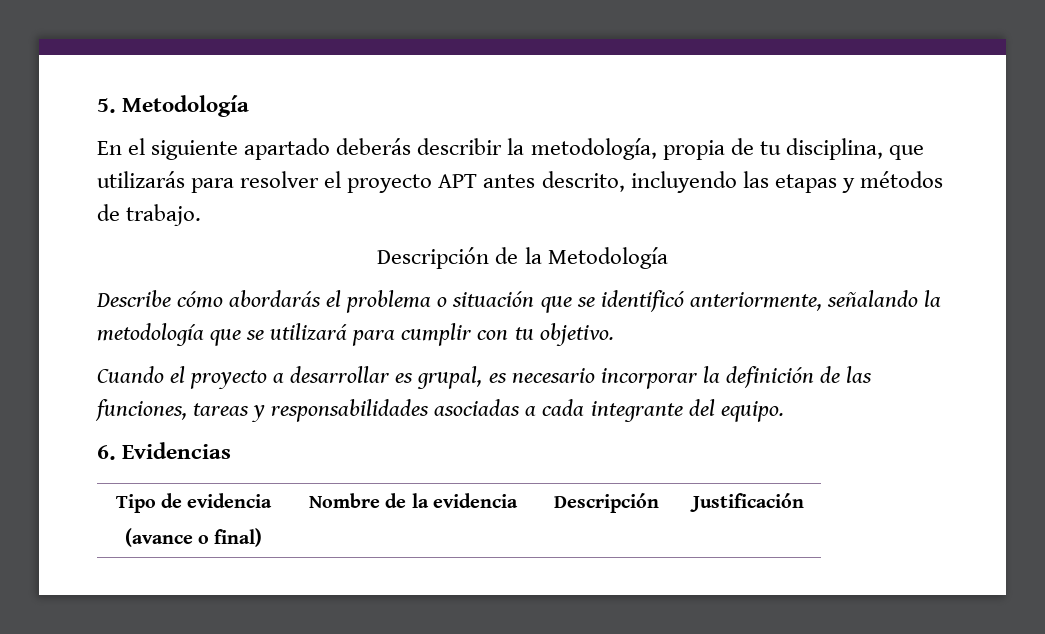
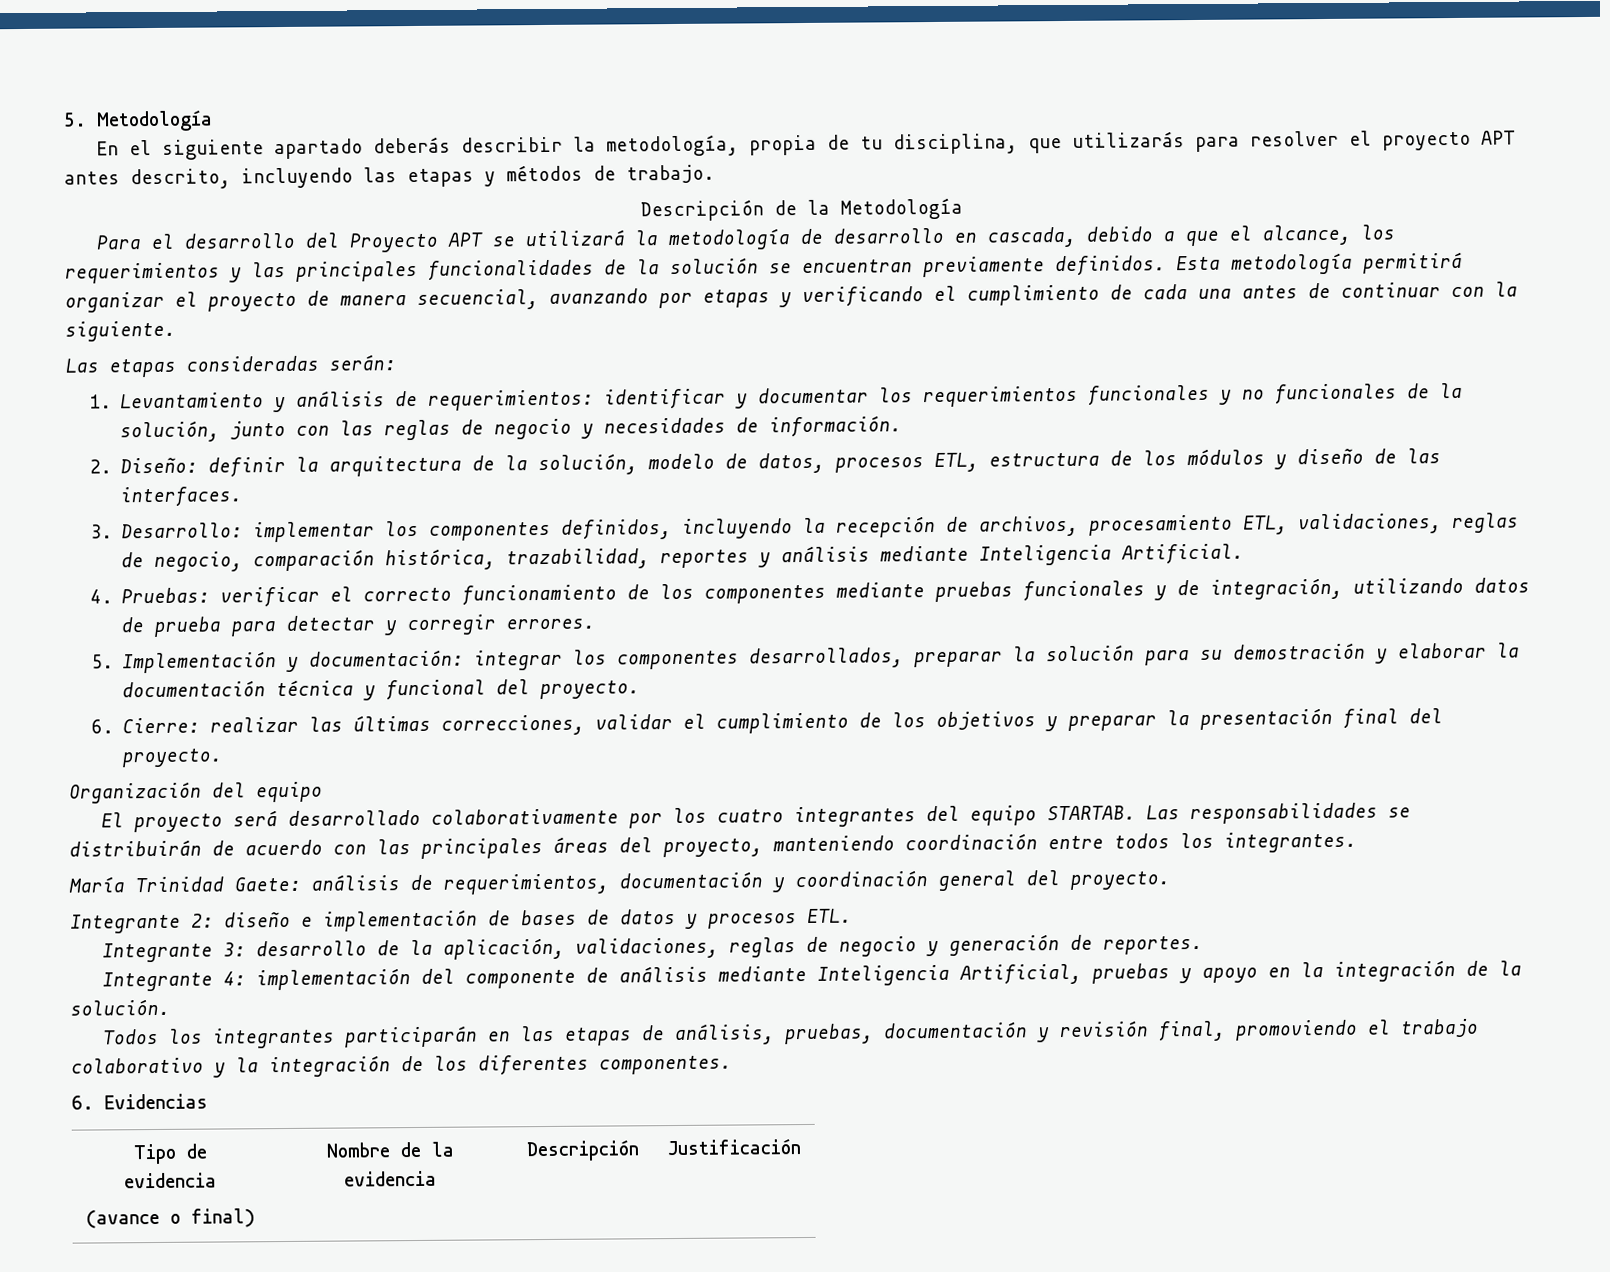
- Describe cómo abordarás el problema o situación que se identificó anteriormente, señalando la metodología que se utilizará para cumplir con tu objetivo.
- Cuando el proyecto a desarrollar es grupal, es necesario incorporar la definición de las funciones, tareas y responsabilidades asociadas a cada integrante del equipo.
+ Para el desarrollo del Proyecto APT se utilizará la metodología de desarrollo en cascada, debido a que el alcance, los requerimientos y las principales funcionalidades de la solución se encuentran previamente definidos. Esta metodología permitirá organizar el proyecto de manera secuencial, avanzando por etapas y verificando el cumplimiento de cada una antes de continuar con la siguiente.
+ Las etapas consideradas serán:
+ 1. Levantamiento y análisis de requerimientos: identificar y documentar los requerimientos funcionales y no funcionales de la solución, junto con las reglas de negocio y necesidades de información.
+ 2. Diseño: definir la arquitectura de la solución, modelo de datos, procesos ETL, estructura de los módulos y diseño de las interfaces.
+ 3. Desarrollo: implementar los componentes definidos, incluyendo la recepción de archivos, procesamiento ETL, validaciones, reglas de negocio, comparación histórica, trazabilidad, reportes y análisis mediante Inteligencia Artificial.
+ 4. Pruebas: verificar el correcto funcionamiento de los componentes mediante pruebas funcionales y de integración, utilizando datos de prueba para detectar y corregir errores.
+ 5. Implementación y documentación: integrar los componentes desarrollados, preparar la solución para su demostración y elaborar la documentación técnica y funcional del proyecto.
+ 6. Cierre: realizar las últimas correcciones, validar el cumplimiento de los objetivos y preparar la presentación final del proyecto.
+ Organización del equipo
+ El proyecto será desarrollado colaborativamente por los cuatro integrantes del equipo STARTAB. Las responsabilidades se distribuirán de acuerdo con las principales áreas del proyecto, manteniendo coordinación entre todos los integrantes.
+ María Trinidad Gaete: análisis de requerimientos, documentación y coordinación general del proyecto.
+ Integrante 2: diseño e implementación de bases de datos y procesos ETL.
+ Integrante 3: desarrollo de la aplicación, validaciones, reglas de negocio y generación de reportes.
+ Integrante 4: implementación del componente de análisis mediante Inteligencia Artificial, pruebas y apoyo en la integración de la solución.
+ Todos los integrantes participarán en las etapas de análisis, pruebas, documentación y revisión final, promoviendo el trabajo colaborativo y la integración de los diferentes componentes.

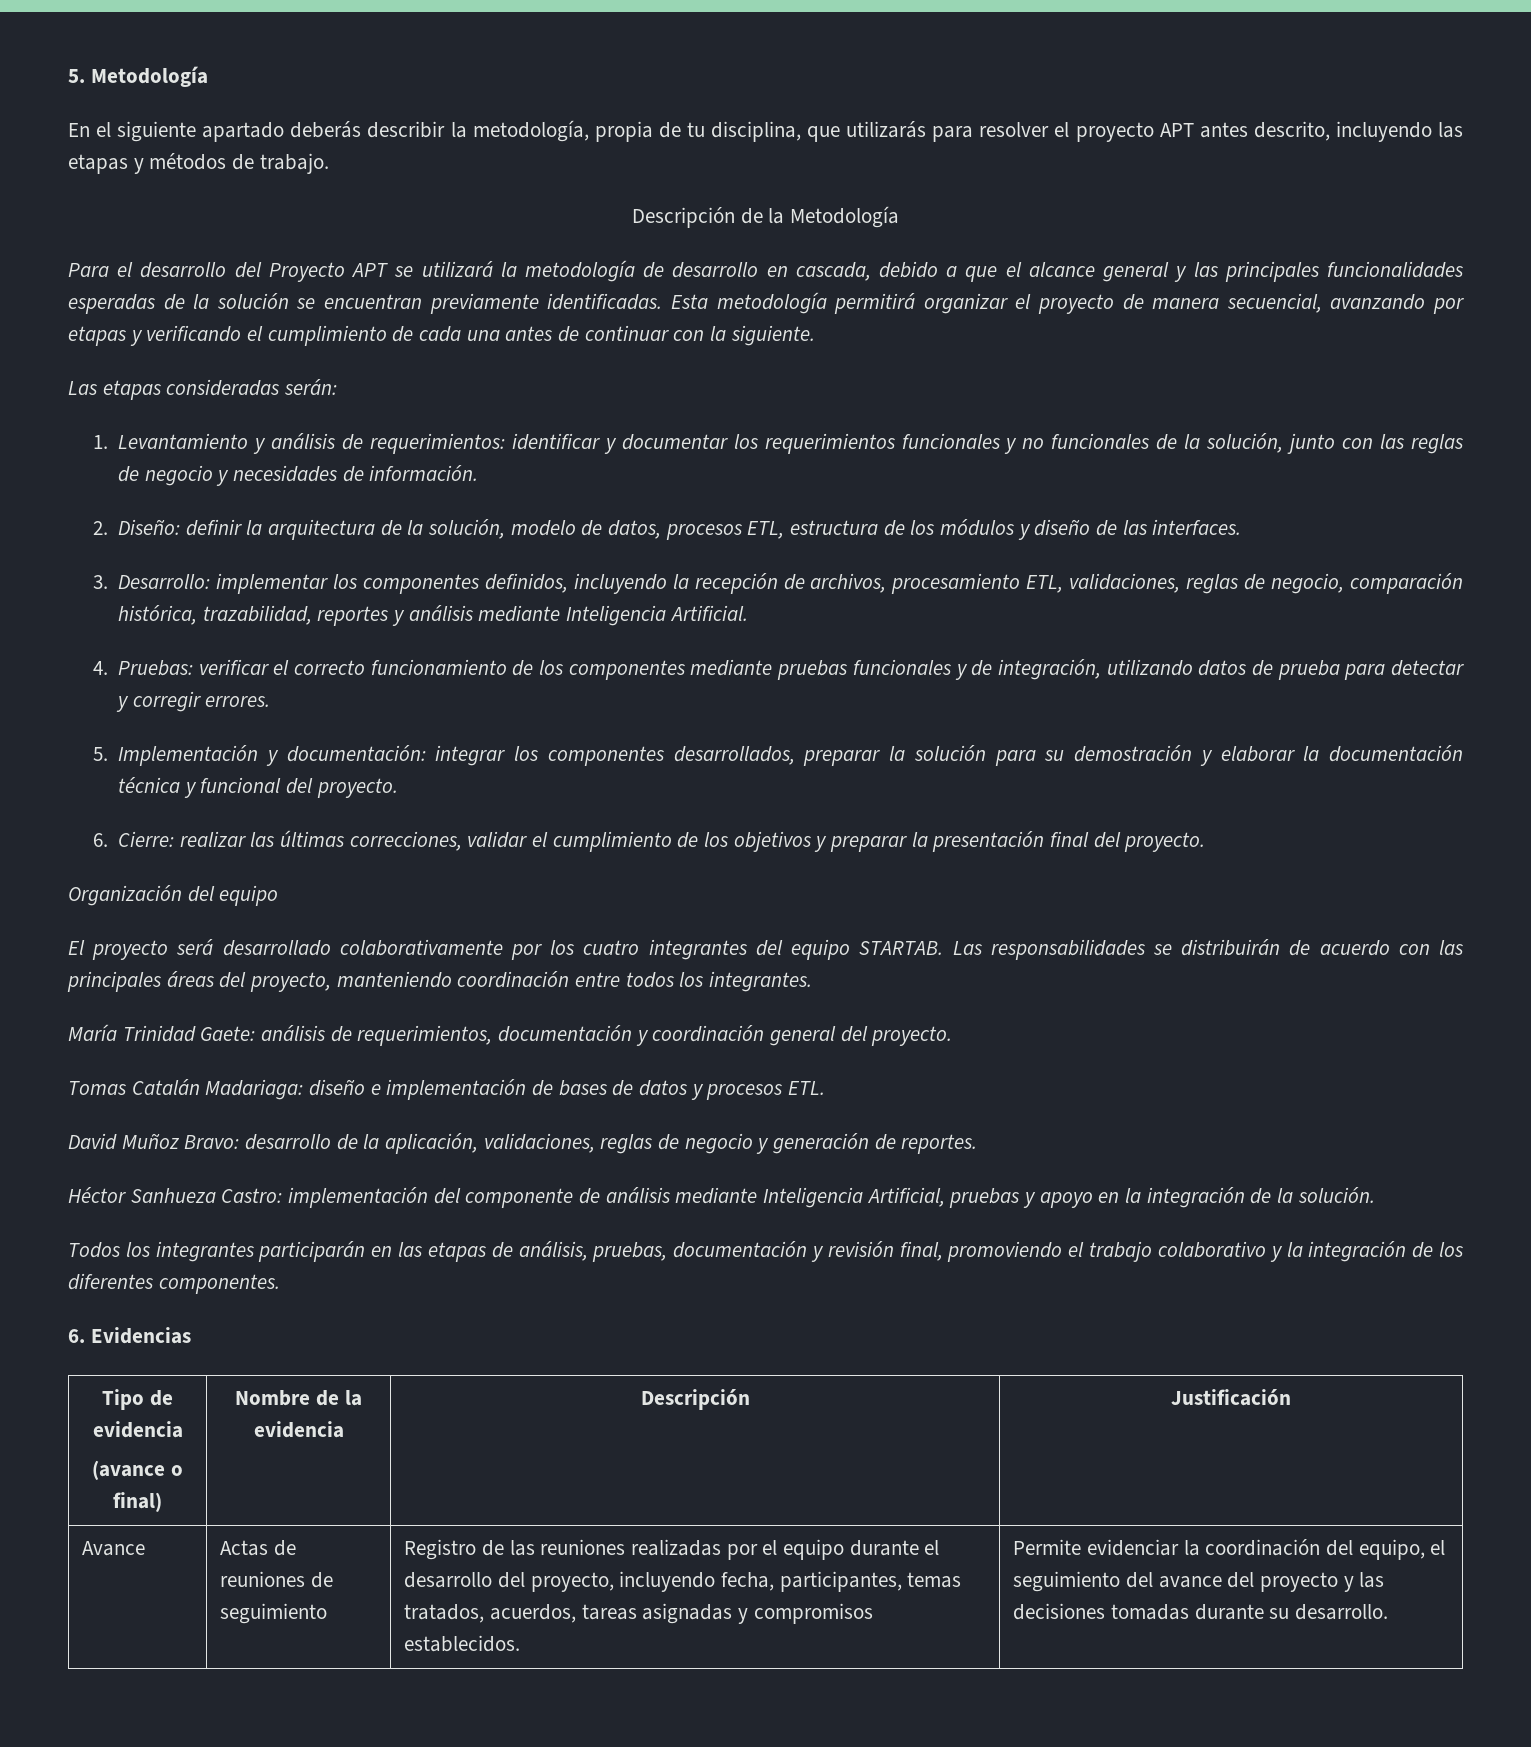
- Para el desarrollo del Proyecto APT se utilizará la metodología de desarrollo en cascada, debido a que el alcance, los requerimientos y las principales funcionalidades de la solución se encuentran previamente definidos.
+ Para el desarrollo del Proyecto APT se utilizará la metodología de desarrollo en cascada, debido a que el alcance general y las principales funcionalidades esperadas de la solución se encuentran previamente identificadas.
- Integrante 2: diseño e implementación de bases de datos y procesos ETL.
+ Tomas Catalán Madariaga: diseño e implementación de bases de datos y procesos ETL.
- Integrante 3: desarrollo de la aplicación, validaciones, reglas de negocio y generación de reportes.
+ David Muñoz Bravo: desarrollo de la aplicación, validaciones, reglas de negocio y generación de reportes.
- Integrante 4: implementación del componente de análisis mediante Inteligencia Artificial, pruebas y apoyo en la integración de la solución.
+ Héctor Sanhueza Castro: implementación del componente de análisis mediante Inteligencia Artificial, pruebas y apoyo en la integración de la solución.
+ Avance | Actas de reuniones de seguimiento | Registro de las reuniones realizadas por el equipo durante el desarrollo del proyecto, incluyendo fecha, participantes, temas tratados, acuerdos, tareas asignadas y compromisos establecidos. | Permite evidenciar la coordinación del equipo, el seguimiento del avance del proyecto y las decisiones tomadas durante su desarrollo.

